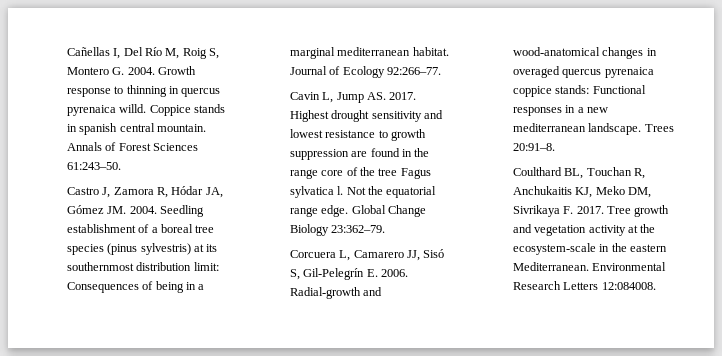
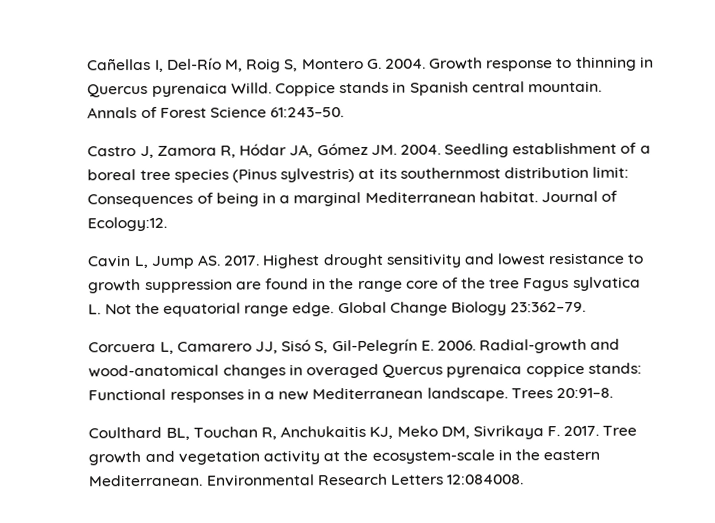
- Cañellas I, Del Río M, Roig S, Montero G. 2004.
+ Cañellas I, Del-Río M, Roig S, Montero G. 2004.
- Growth response to thinning in quercus pyrenaica willd.
+ Growth response to thinning in Quercus pyrenaica Willd.
- Coppice stands in spanish central mountain.
+ Coppice stands in Spanish central mountain.
- Annals of Forest Sciences 61:243–50.
+ Annals of Forest Science 61:243–50.
- Seedling establishment of a boreal tree species (pinus sylvestris) at its southernmost distribution limit: Consequences of being in a marginal mediterranean habitat.
+ Seedling establishment of a boreal tree species (Pinus sylvestris) at its southernmost distribution limit: Consequences of being in a marginal Mediterranean habitat.
- Journal of Ecology 92:266–77.
+ Journal of Ecology:12.
- Highest drought sensitivity and lowest resistance to growth suppression are found in the range core of the tree Fagus sylvatica l. Not the equatorial range edge.
+ Highest drought sensitivity and lowest resistance to growth suppression are found in the range core of the tree Fagus sylvatica L. Not the equatorial range edge.
- Radial-growth and wood-anatomical changes in overaged quercus pyrenaica coppice stands: Functional responses in a new mediterranean landscape.
+ Radial-growth and wood-anatomical changes in overaged Quercus pyrenaica coppice stands: Functional responses in a new Mediterranean landscape.

